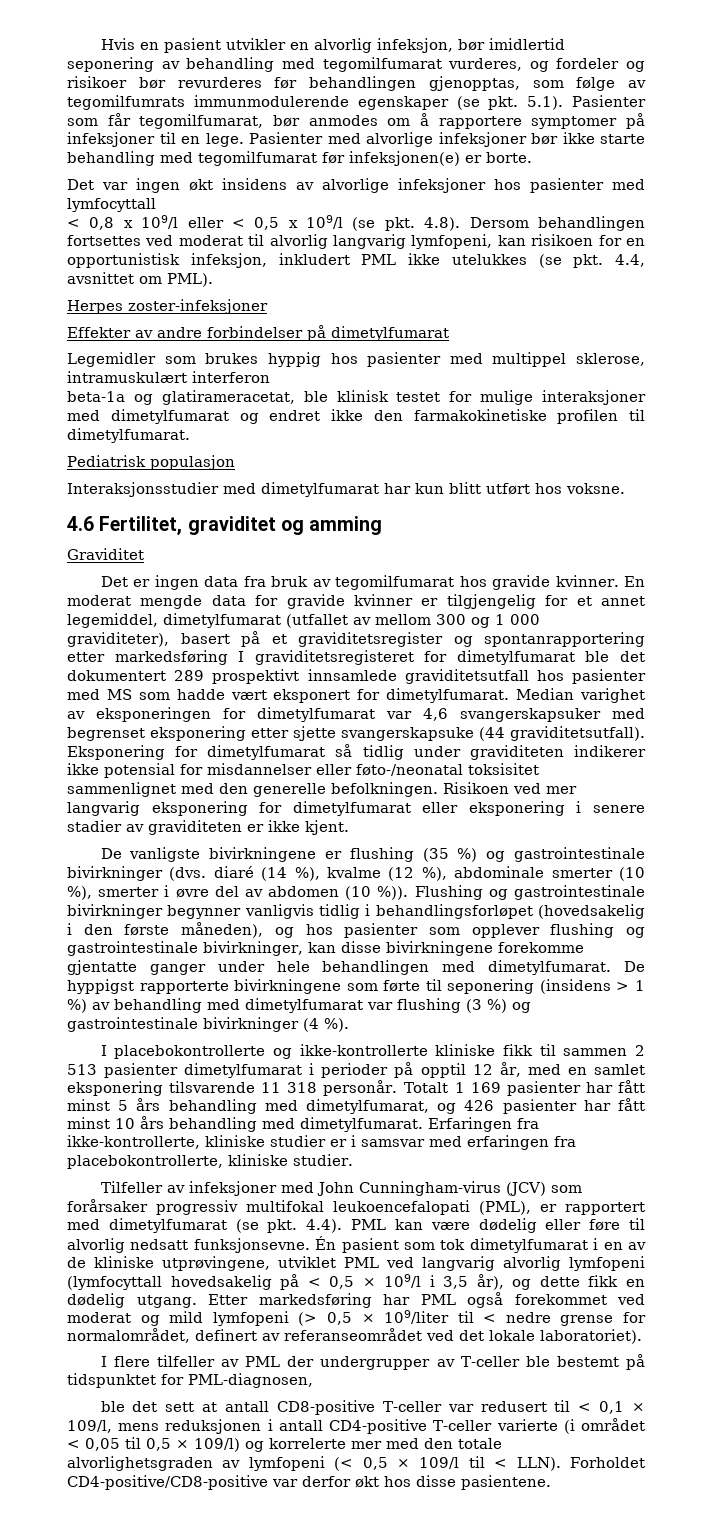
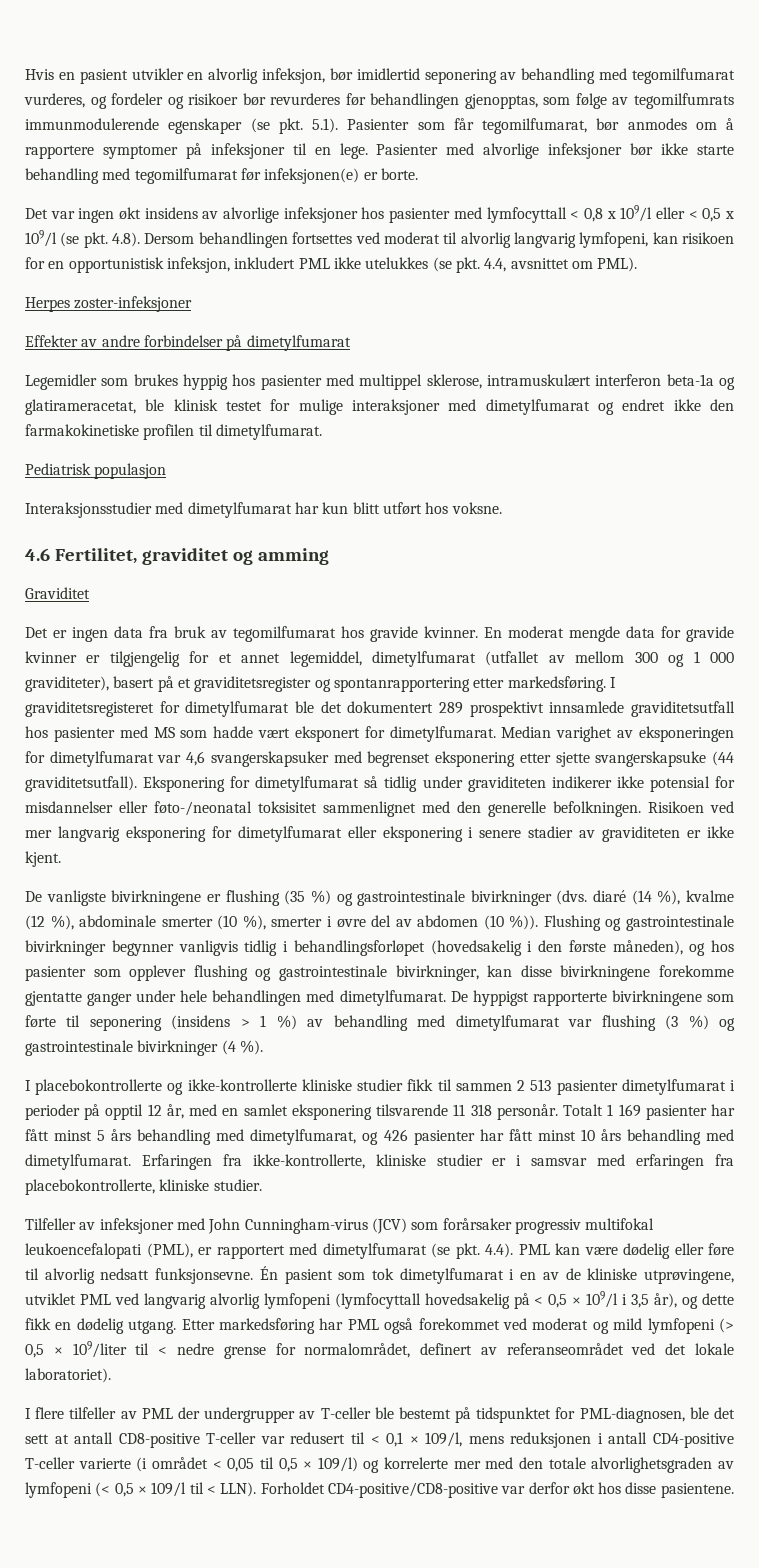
- Det var ingen økt insidens av alvorlige infeksjoner hos pasienter med lymfocyttall
- < 0,8 x 109/l eller < 0,5 x 109/l (se pkt. 4.8). Dersom behandlingen fortsettes ved moderat til alvorlig langvarig lymfopeni, kan risikoen for en opportunistisk infeksjon, inkludert PML ikke utelukkes (se pkt. 4.4, avsnittet om PML).
+ Det var ingen økt insidens av alvorlige infeksjoner hos pasienter med lymfocyttall < 0,8 x 109/l eller < 0,5 x 109/l (se pkt. 4.8). Dersom behandlingen fortsettes ved moderat til alvorlig langvarig lymfopeni, kan risikoen for en opportunistisk infeksjon, inkludert PML ikke utelukkes (se pkt. 4.4, avsnittet om PML).
- Legemidler som brukes hyppig hos pasienter med multippel sklerose, intramuskulært interferon
- beta-1a og glatirameracetat, ble klinisk testet for mulige interaksjoner med dimetylfumarat og endret ikke den farmakokinetiske profilen til dimetylfumarat.
+ Legemidler som brukes hyppig hos pasienter med multippel sklerose, intramuskulært interferon beta-1a og glatirameracetat, ble klinisk testet for mulige interaksjoner med dimetylfumarat og endret ikke den farmakokinetiske profilen til dimetylfumarat.
- En moderat mengde data for gravide kvinner er tilgjengelig for et annet legemiddel, dimetylfumarat (utfallet av mellom 300 og 1 000 graviditeter), basert på et graviditetsregister og spontanrapportering etter markedsføring I graviditetsregisteret for dimetylfumarat ble det dokumentert 289 prospektivt innsamlede graviditetsutfall hos pasienter med MS som hadde vært eksponert for dimetylfumarat.
+ En moderat mengde data for gravide kvinner er tilgjengelig for et annet legemiddel, dimetylfumarat (utfallet av mellom 300 og 1 000 graviditeter), basert på et graviditetsregister og spontanrapportering etter markedsføring. I graviditetsregisteret for dimetylfumarat ble det dokumentert 289 prospektivt innsamlede graviditetsutfall hos pasienter med MS som hadde vært eksponert for dimetylfumarat.
- I placebokontrollerte og ikke-kontrollerte kliniske fikk til sammen 2 513 pasienter dimetylfumarat i perioder på opptil 12 år, med en samlet eksponering tilsvarende 11 318 personår.
+ I placebokontrollerte og ikke-kontrollerte kliniske studier fikk til sammen 2 513 pasienter dimetylfumarat i perioder på opptil 12 år, med en samlet eksponering tilsvarende 11 318 personår.
- I flere tilfeller av PML der undergrupper av T-celler ble bestemt på tidspunktet for PML-diagnosen,
- ble det sett at antall CD8-positive T-celler var redusert til < 0,1 × 109/l, mens reduksjonen i antall CD4-positive T-celler varierte (i området < 0,05 til 0,5 × 109/l) og korrelerte mer med den totale alvorlighetsgraden av lymfopeni (< 0,5 × 109/l til < LLN).
+ I flere tilfeller av PML der undergrupper av T-celler ble bestemt på tidspunktet for PML-diagnosen, ble det sett at antall CD8-positive T-celler var redusert til < 0,1 × 109/l, mens reduksjonen i antall CD4-positive T-celler varierte (i området < 0,05 til 0,5 × 109/l) og korrelerte mer med den totale alvorlighetsgraden av lymfopeni (< 0,5 × 109/l til < LLN).

